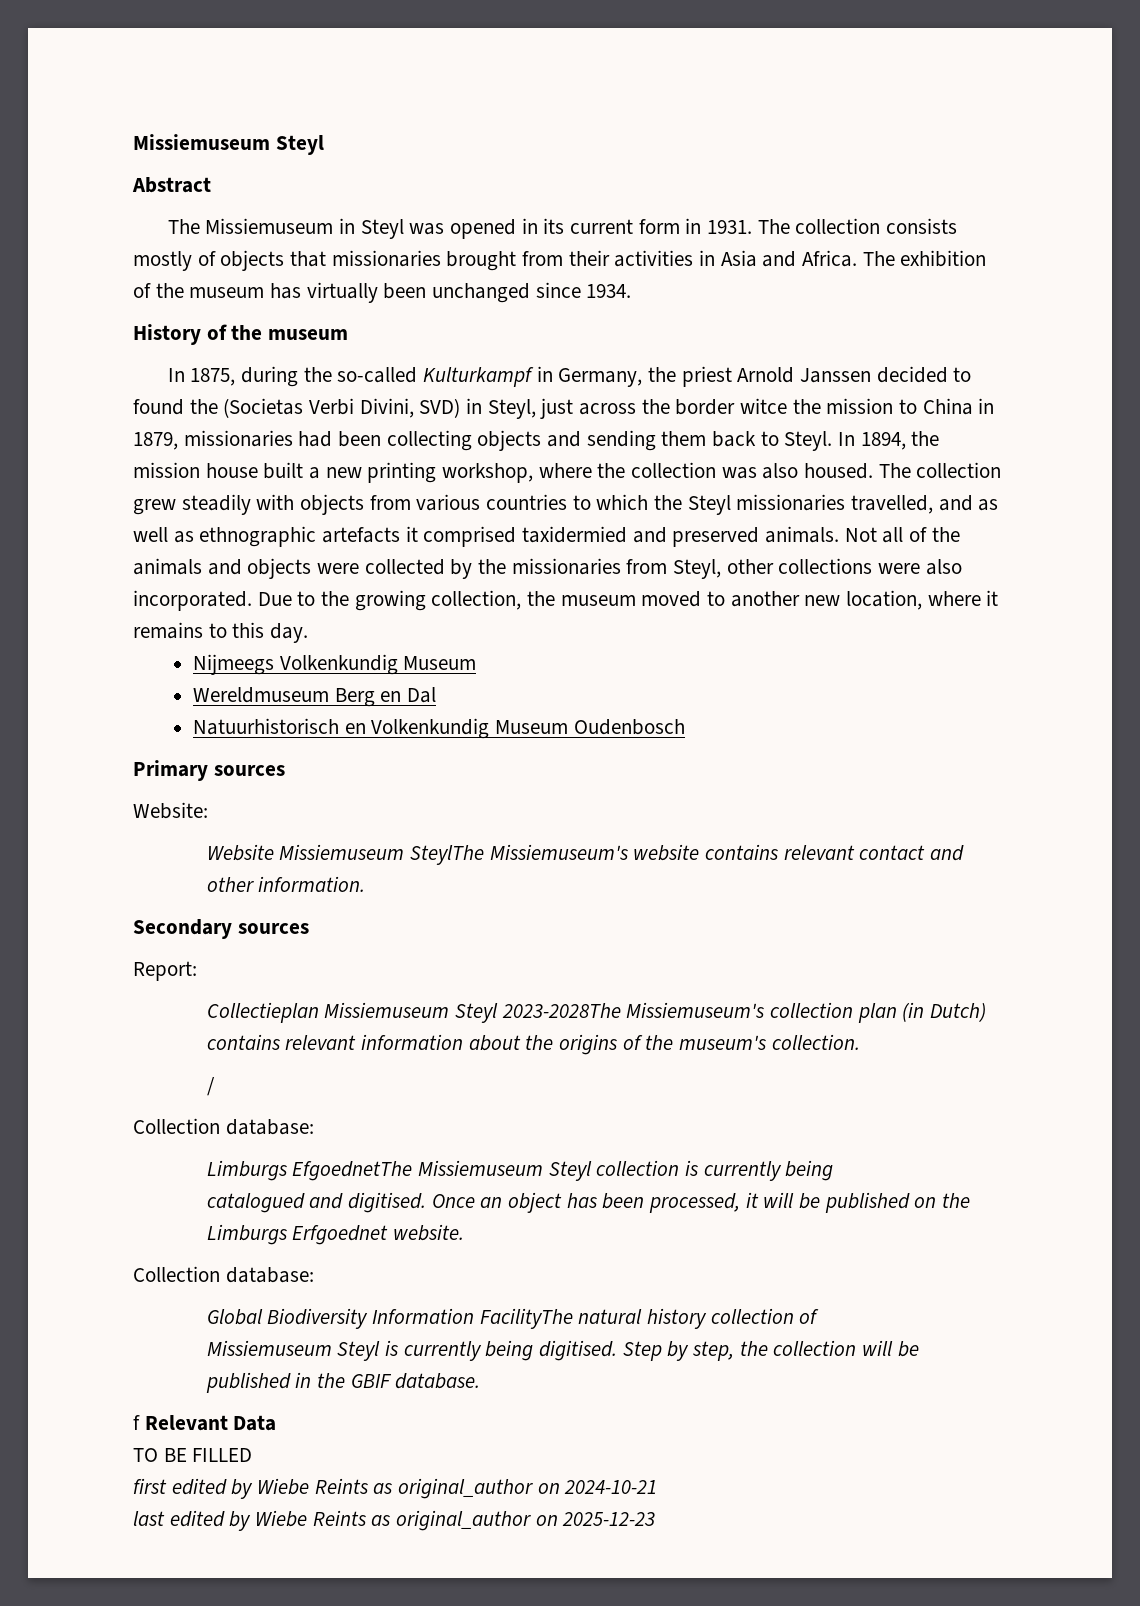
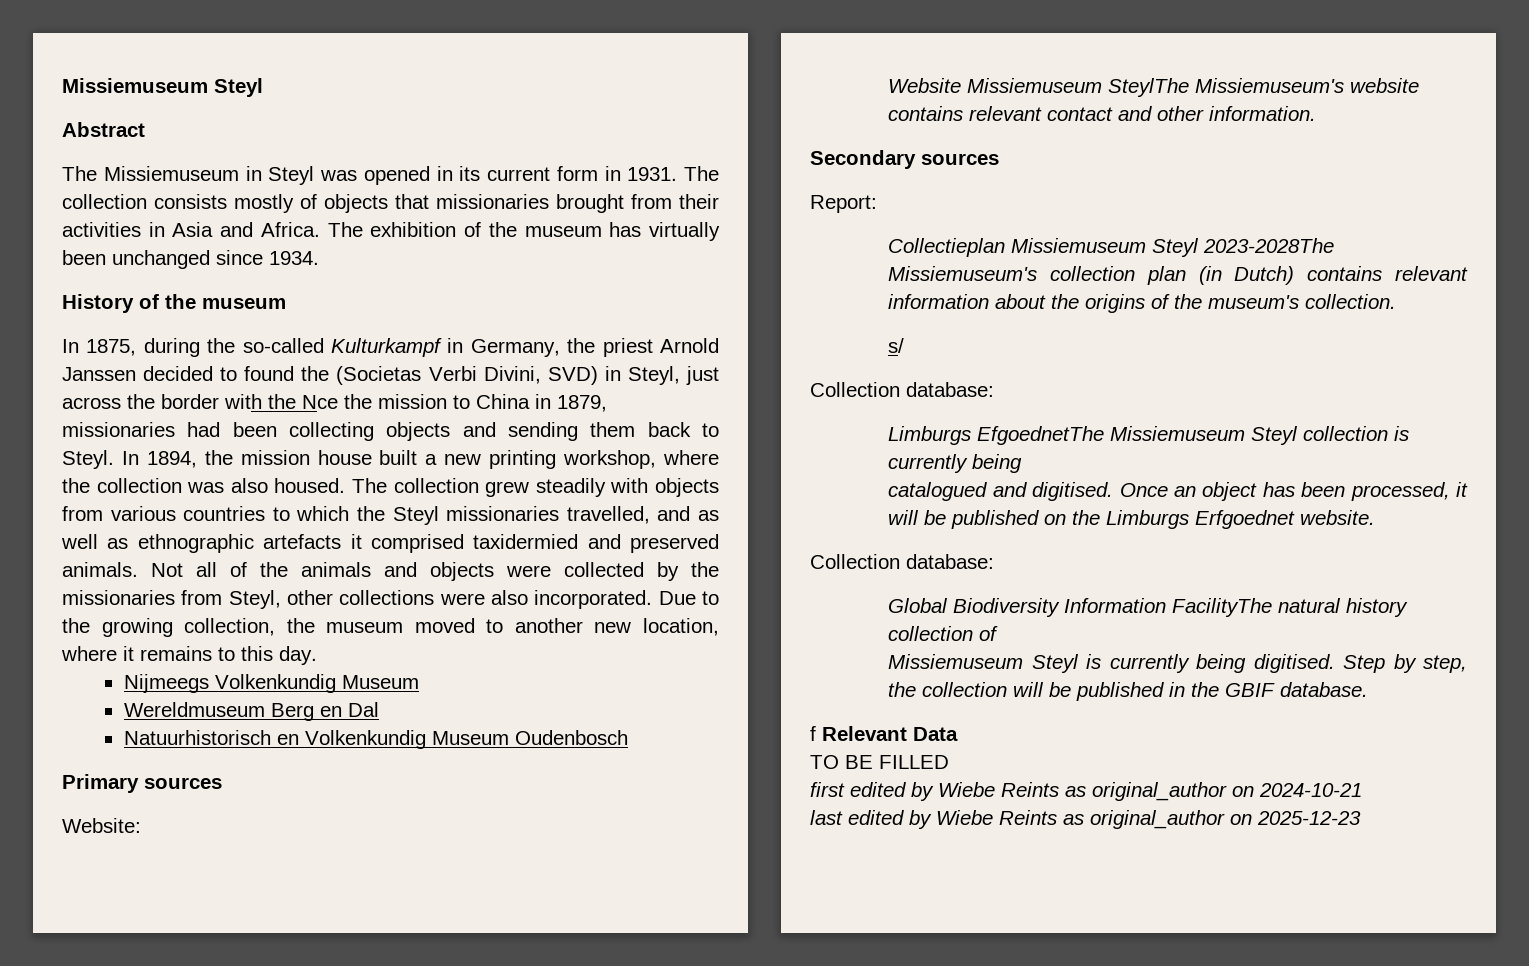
- In 1875, during the so-called Kulturkampf in Germany, the priest Arnold Janssen decided to found the (Societas Verbi Divini, SVD) in Steyl, just across the border witce the mission to China in 1879, missionaries had been collecting objects and sending them back to Steyl.
+ In 1875, during the so-called Kulturkampf in Germany, the priest Arnold Janssen decided to found the (Societas Verbi Divini, SVD) in Steyl, just across the border with the Nce the mission to China in 1879, missionaries had been collecting objects and sending them back to Steyl.
- /
+ s/

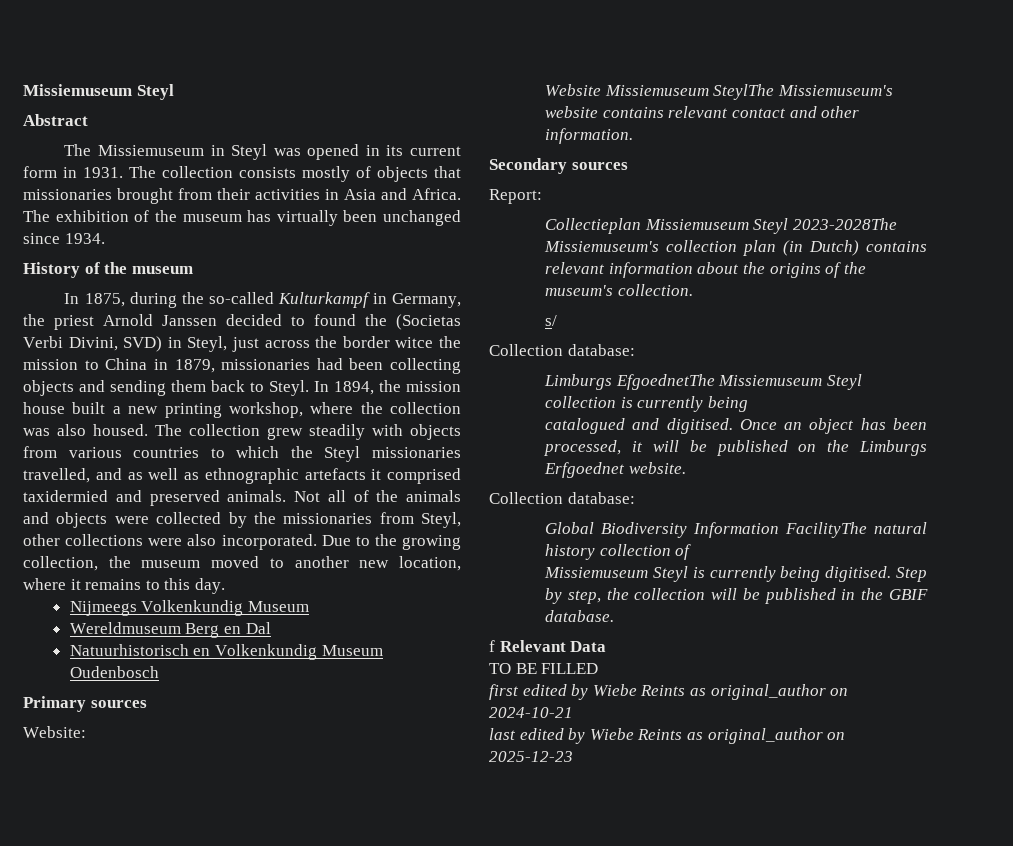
- In 1875, during the so-called Kulturkampf in Germany, the priest Arnold Janssen decided to found the (Societas Verbi Divini, SVD) in Steyl, just across the border with the Nce the mission to China in 1879, missionaries had been collecting objects and sending them back to Steyl.
+ In 1875, during the so-called Kulturkampf in Germany, the priest Arnold Janssen decided to found the (Societas Verbi Divini, SVD) in Steyl, just across the border witce the mission to China in 1879, missionaries had been collecting objects and sending them back to Steyl.

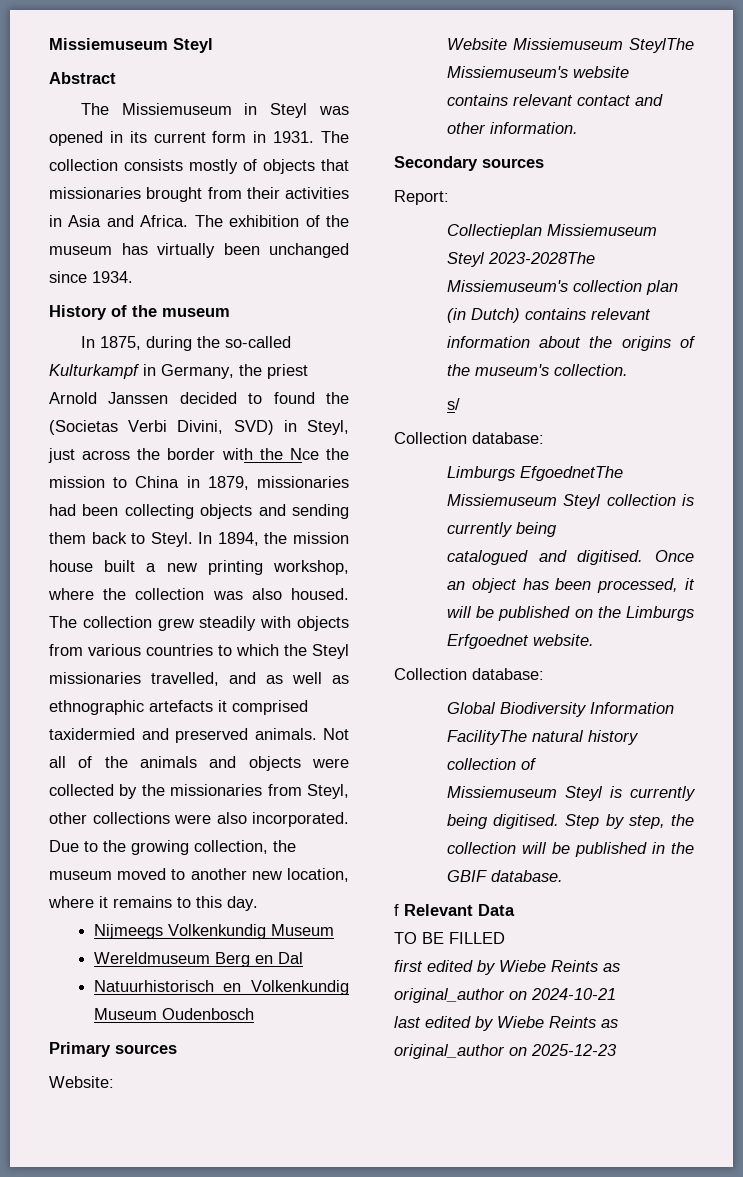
- In 1875, during the so-called Kulturkampf in Germany, the priest Arnold Janssen decided to found the (Societas Verbi Divini, SVD) in Steyl, just across the border witce the mission to China in 1879, missionaries had been collecting objects and sending them back to Steyl.
+ In 1875, during the so-called Kulturkampf in Germany, the priest Arnold Janssen decided to found the (Societas Verbi Divini, SVD) in Steyl, just across the border with the Nce the mission to China in 1879, missionaries had been collecting objects and sending them back to Steyl.

